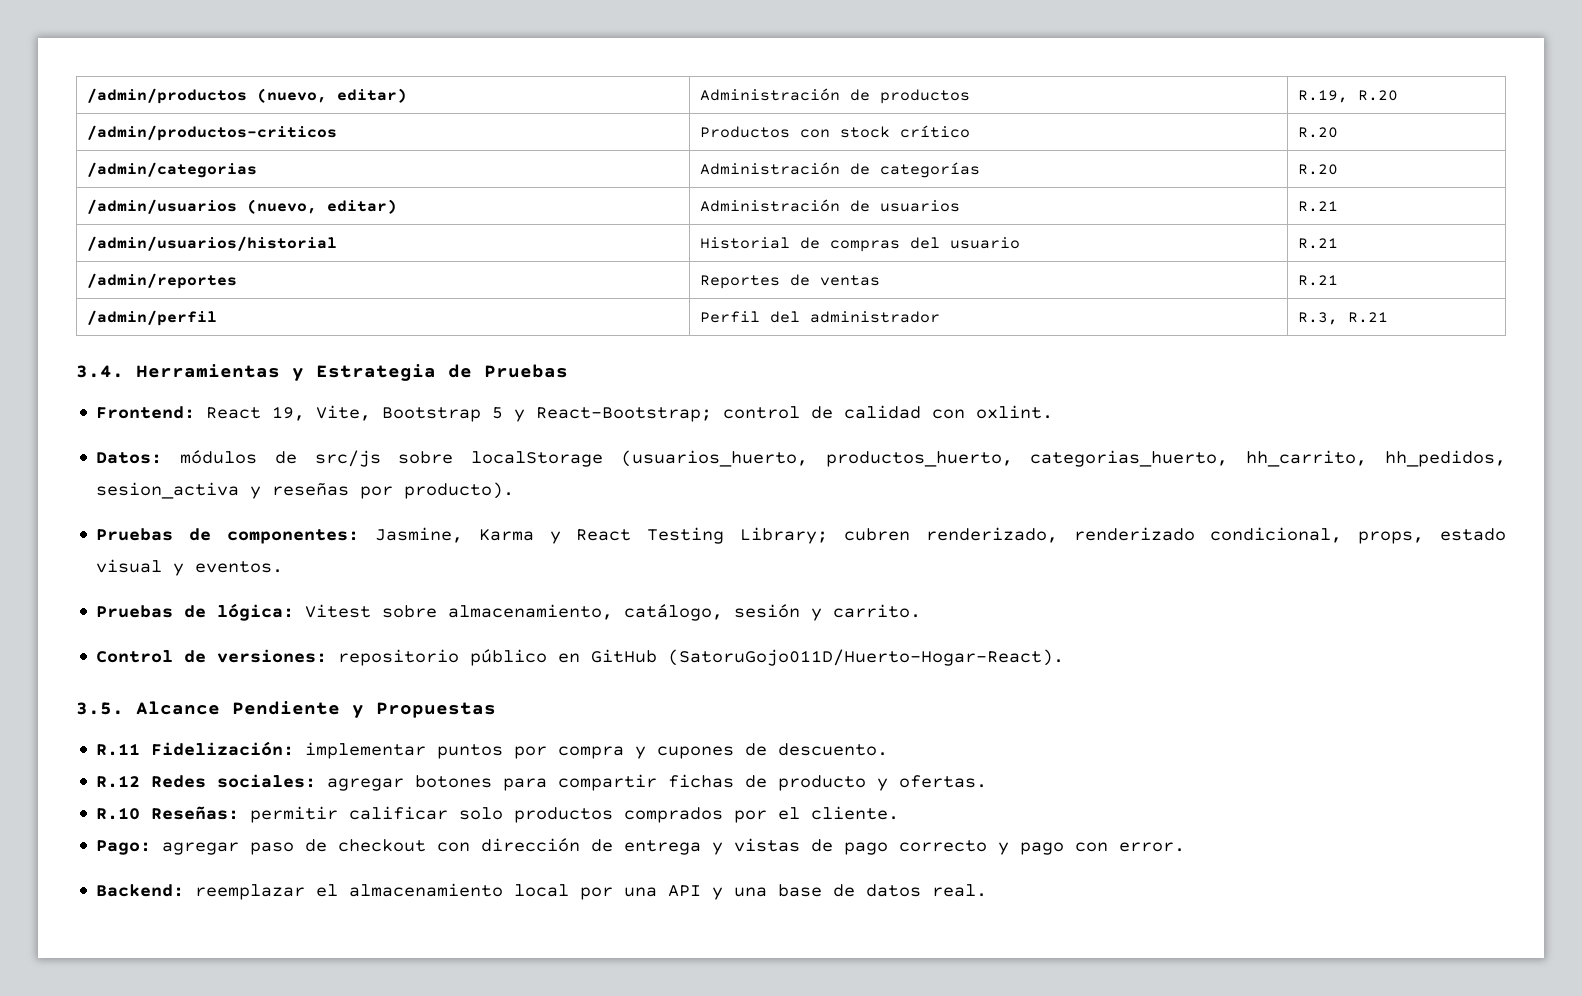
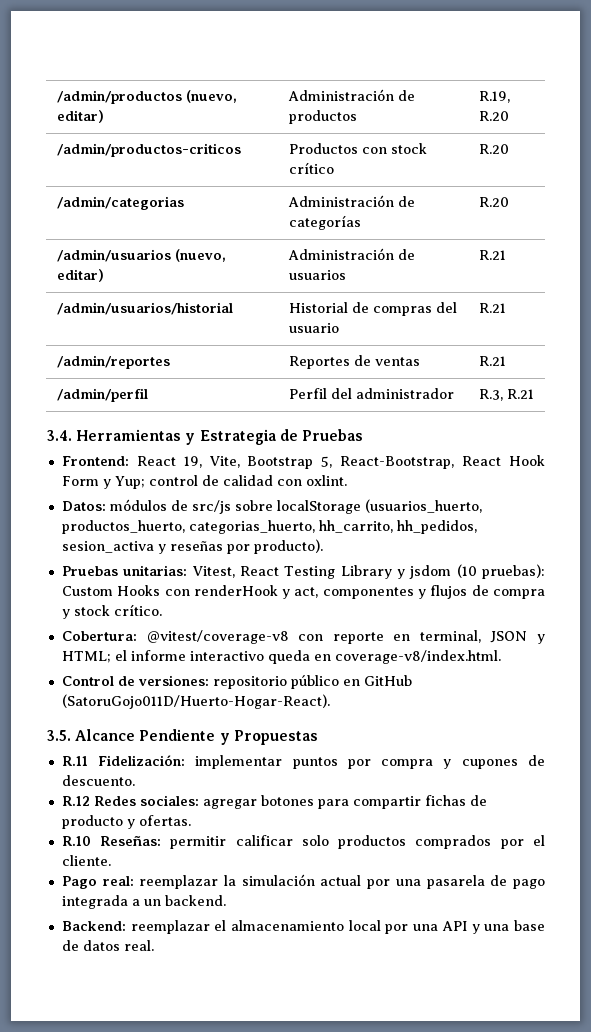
- Frontend: React 19, Vite, Bootstrap 5 y React-Bootstrap; control de calidad con oxlint.
+ Frontend: React 19, Vite, Bootstrap 5, React-Bootstrap, React Hook Form y Yup; control de calidad con oxlint.
- Pruebas de componentes: Jasmine, Karma y React Testing Library; cubren renderizado, renderizado condicional, props, estado visual y eventos.
- Pruebas de lógica: Vitest sobre almacenamiento, catálogo, sesión y carrito.
+ Pruebas unitarias: Vitest, React Testing Library y jsdom (10 pruebas): Custom Hooks con renderHook y act, componentes y flujos de compra y stock crítico.
+ Cobertura: @vitest/coverage-v8 con reporte en terminal, JSON y HTML; el informe interactivo queda en coverage-v8/index.html.
- Pago: agregar paso de checkout con dirección de entrega y vistas de pago correcto y pago con error.
+ Pago real: reemplazar la simulación actual por una pasarela de pago integrada a un backend.

